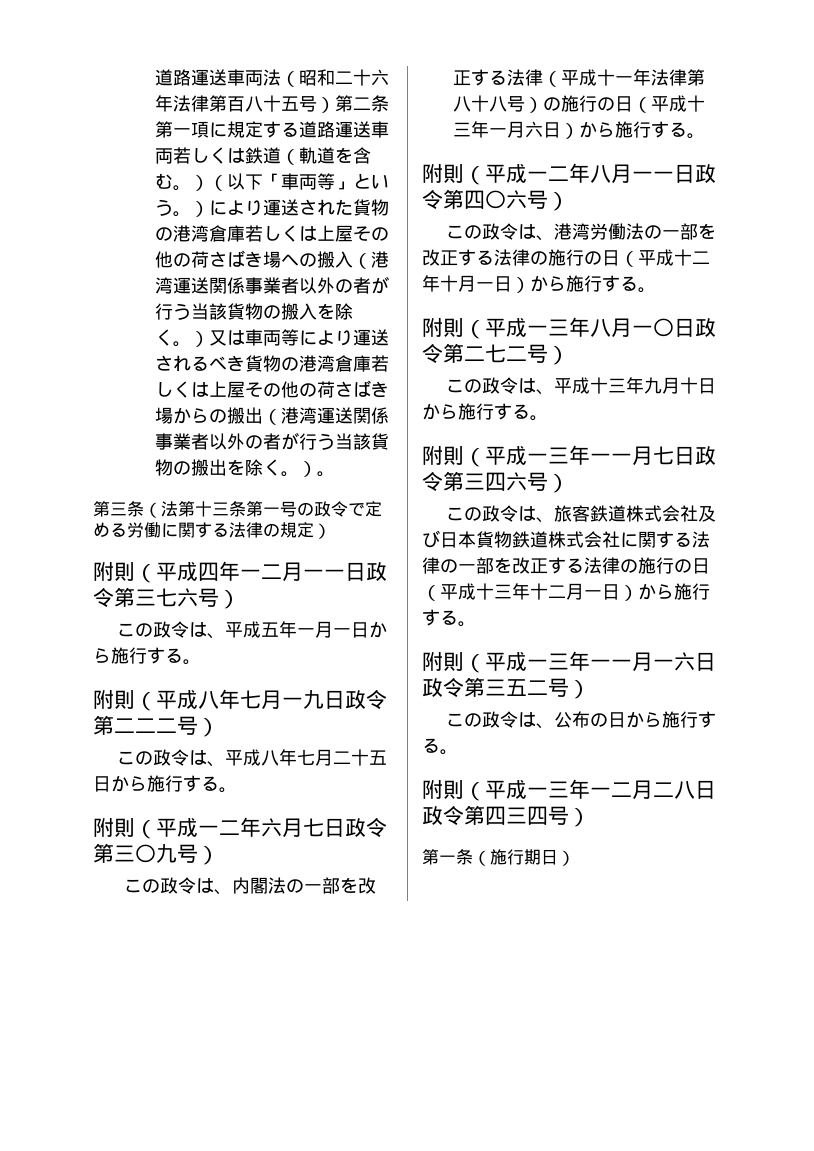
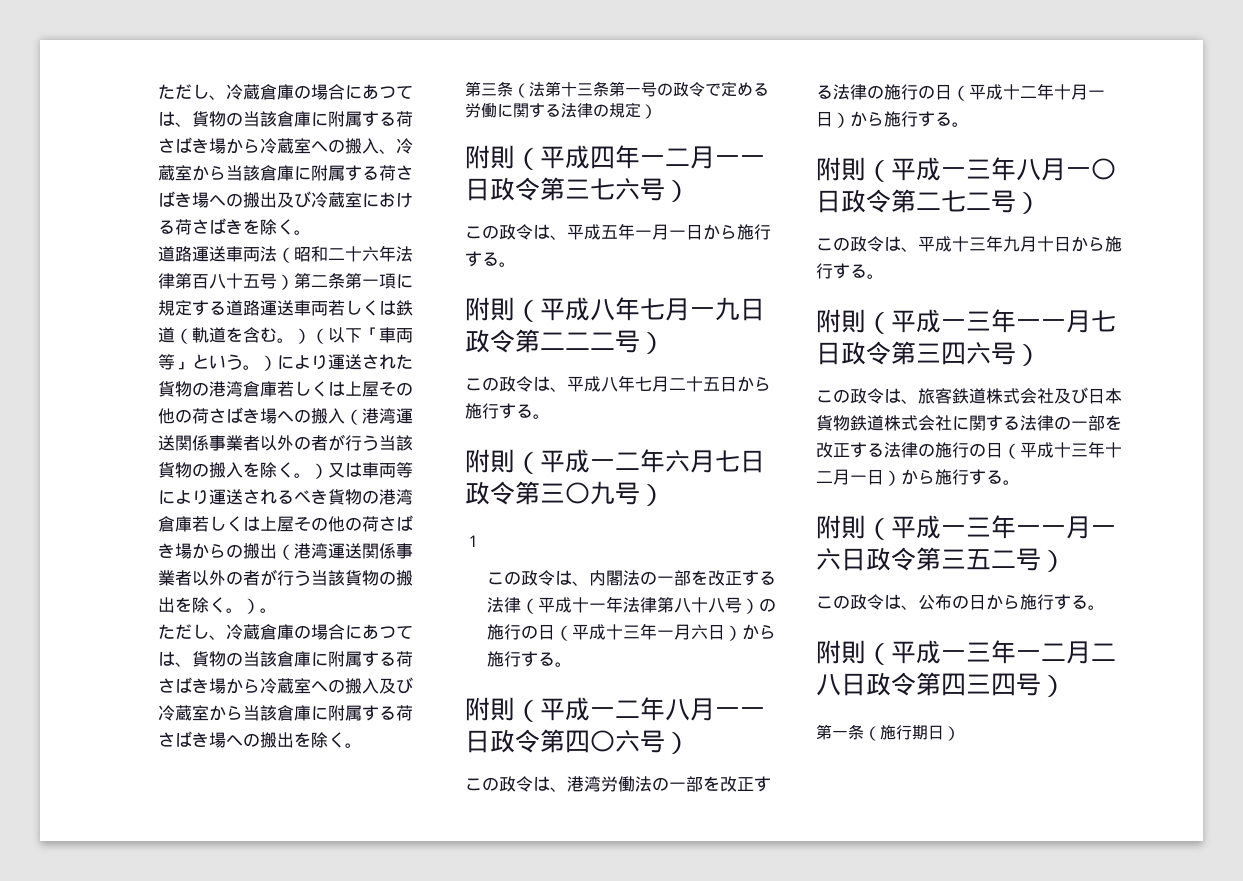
+ ただし、冷蔵倉庫の場合にあつては、貨物の当該倉庫に附属する荷さばき場から冷蔵室への搬入、冷蔵室から当該倉庫に附属する荷さばき場への搬出及び冷蔵室における荷さばきを除く。
+ ただし、冷蔵倉庫の場合にあつては、貨物の当該倉庫に附属する荷さばき場から冷蔵室への搬入及び冷蔵室から当該倉庫に附属する荷さばき場への搬出を除く。
+ １

